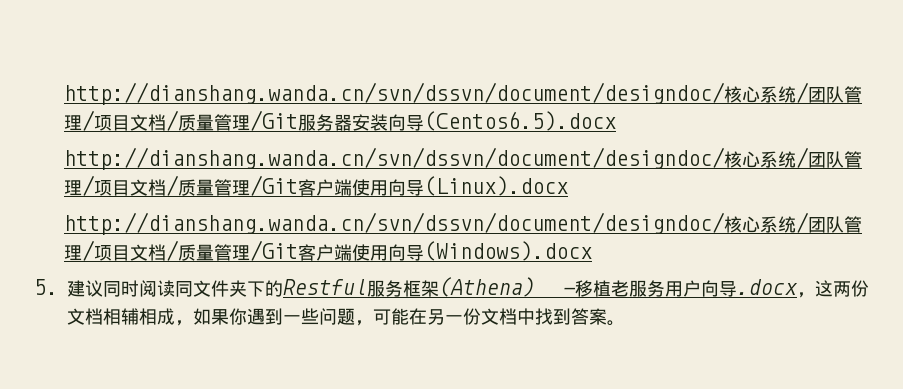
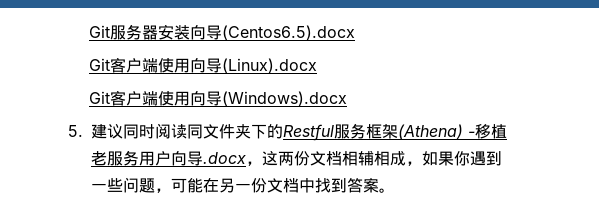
- http://dianshang.wanda.cn/svn/dssvn/document/designdoc/核心系统/团队管理/项目文档/质量管理/Git服务器安装向导(Centos6.5).docx
+ Git服务器安装向导(Centos6.5).docx
- http://dianshang.wanda.cn/svn/dssvn/document/designdoc/核心系统/团队管理/项目文档/质量管理/Git客户端使用向导(Linux).docx
+ Git客户端使用向导(Linux).docx
- http://dianshang.wanda.cn/svn/dssvn/document/designdoc/核心系统/团队管理/项目文档/质量管理/Git客户端使用向导(Windows).docx
+ Git客户端使用向导(Windows).docx

